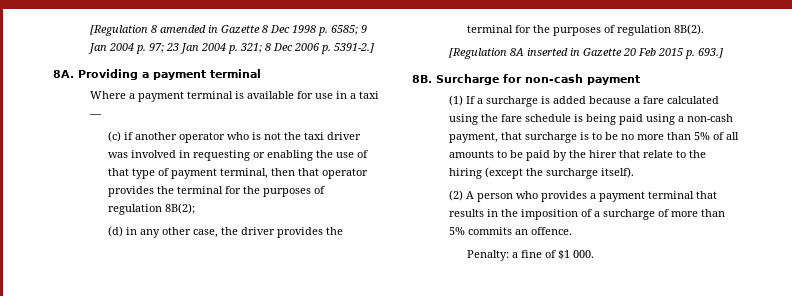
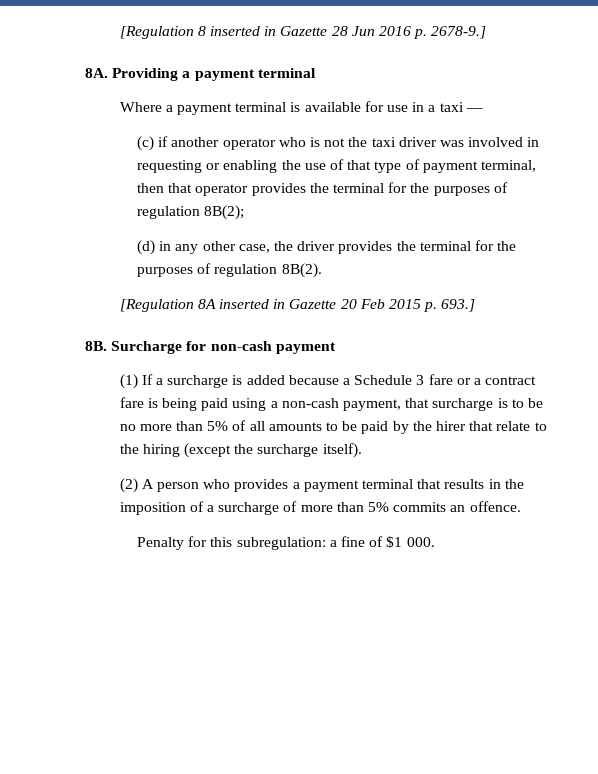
- [Regulation 8 amended in Gazette 8 Dec 1998 p. 6585; 9 Jan 2004 p. 97; 23 Jan 2004 p. 321; 8 Dec 2006 p. 5391-2.]
+ [Regulation 8 inserted in Gazette 28 Jun 2016 p. 2678-9.]
- (1) If a surcharge is added because a fare calculated using the fare schedule is being paid using a non-cash payment, that surcharge is to be no more than 5% of all amounts to be paid by the hirer that relate to the hiring (except the surcharge itself).
+ (1) If a surcharge is added because a Schedule 3 fare or a contract fare is being paid using a non-cash payment, that surcharge is to be no more than 5% of all amounts to be paid by the hirer that relate to the hiring (except the surcharge itself).
- Penalty: a fine of $1 000.
+ Penalty for this subregulation: a fine of $1 000.

